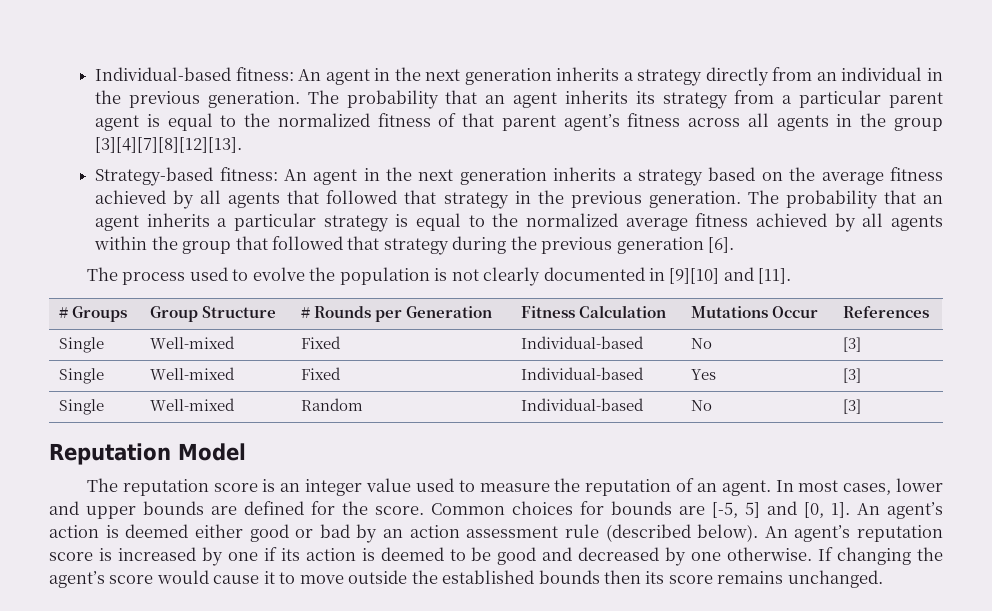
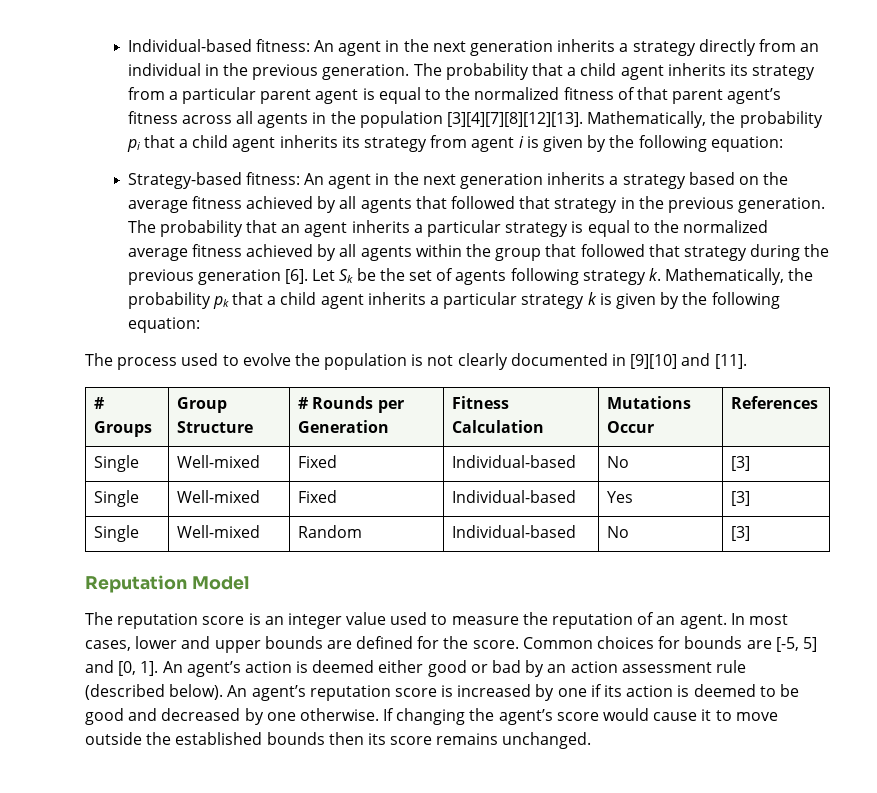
- The probability that an agent inherits its strategy from a particular parent agent is equal to the normalized fitness of that parent agent’s fitness across all agents in the group [3][4][7][8][12][13].
+ The probability that a child agent inherits its strategy from a particular parent agent is equal to the normalized fitness of that parent agent’s fitness across all agents in the population [3][4][7][8][12][13]. Mathematically, the probability pi that a child agent inherits its strategy from agent i is given by the following equation:
+ Let Sk be the set of agents following strategy k. Mathematically, the probability pk that a child agent inherits a particular strategy k is given by the following equation:

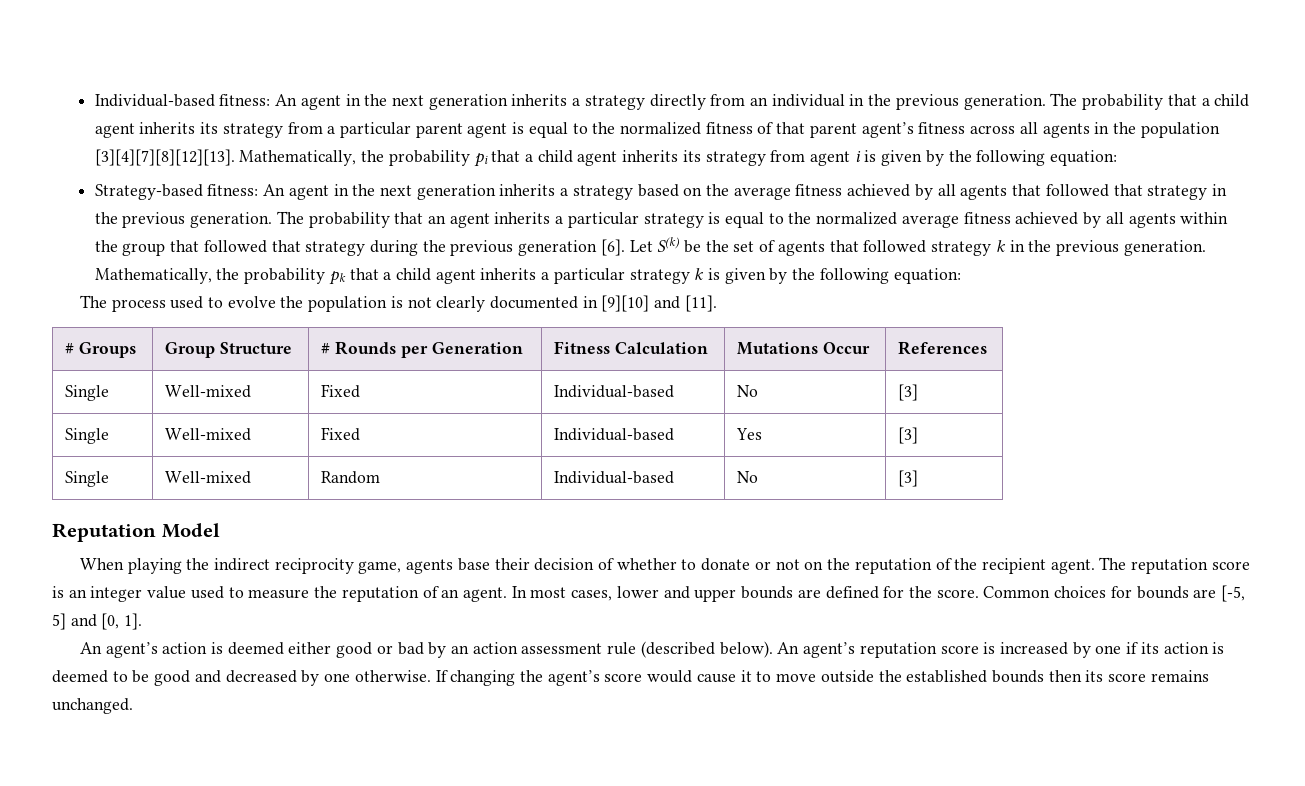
- Let Sk be the set of agents following strategy k.
+ Let S(k) be the set of agents that followed strategy k in the previous generation.
+ When playing the indirect reciprocity game, agents base their decision of whether to donate or not on the reputation of the recipient agent.
- Common choices for bounds are [-5, 5] and [0, 1]. An agent’s action is deemed either good or bad by an action assessment rule (described below).
+ Common choices for bounds are [-5, 5] and [0, 1].
+ An agent’s action is deemed either good or bad by an action assessment rule (described below).

